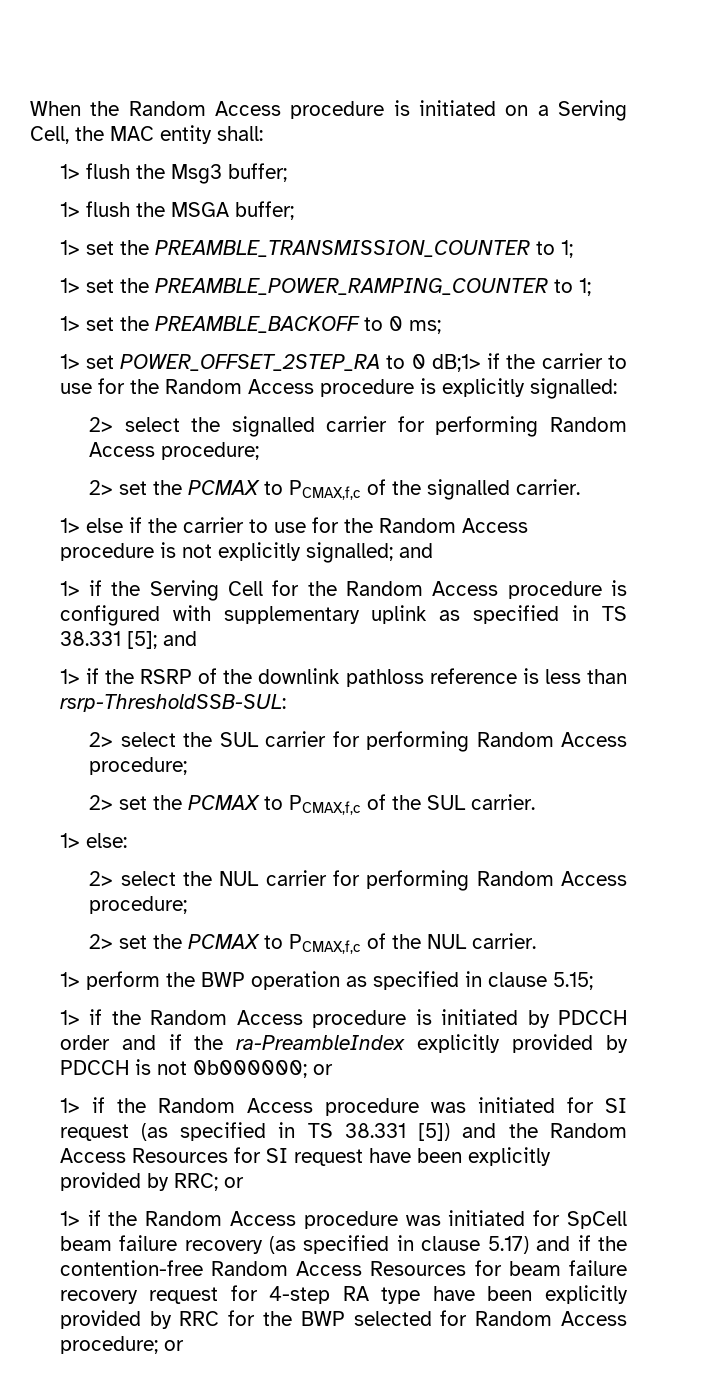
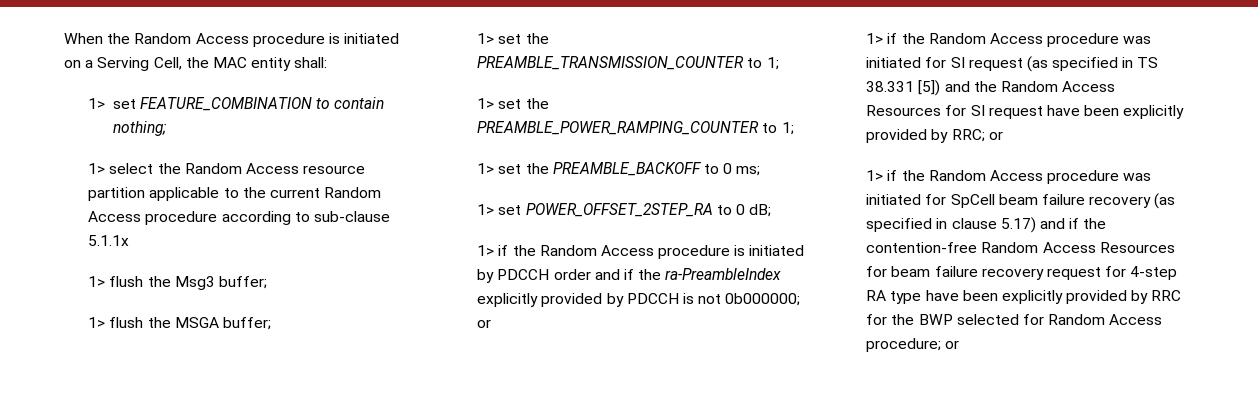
+ 1> set FEATURE_COMBINATION to contain nothing;
+ 1> select the Random Access resource partition applicable to the current Random Access procedure according to sub-clause 5.1.1x
- 1> set POWER_OFFSET_2STEP_RA to 0 dB;1> if the carrier to use for the Random Access procedure is explicitly signalled:
- 2> select the signalled carrier for performing Random Access procedure;
- 2> set the PCMAX to PCMAX,f,c of the signalled carrier.
- 1> else if the carrier to use for the Random Access procedure is not explicitly signalled; and
- 1> if the Serving Cell for the Random Access procedure is configured with supplementary uplink as specified in TS 38.331 [5]; and
- 1> if the RSRP of the downlink pathloss reference is less than rsrp-ThresholdSSB-SUL:
- 2> select the SUL carrier for performing Random Access procedure;
- 2> set the PCMAX to PCMAX,f,c of the SUL carrier.
- 1> else:
- 2> select the NUL carrier for performing Random Access procedure;
- 2> set the PCMAX to PCMAX,f,c of the NUL carrier.
- 1> perform the BWP operation as specified in clause 5.15;
+ 1> set POWER_OFFSET_2STEP_RA to 0 dB;

